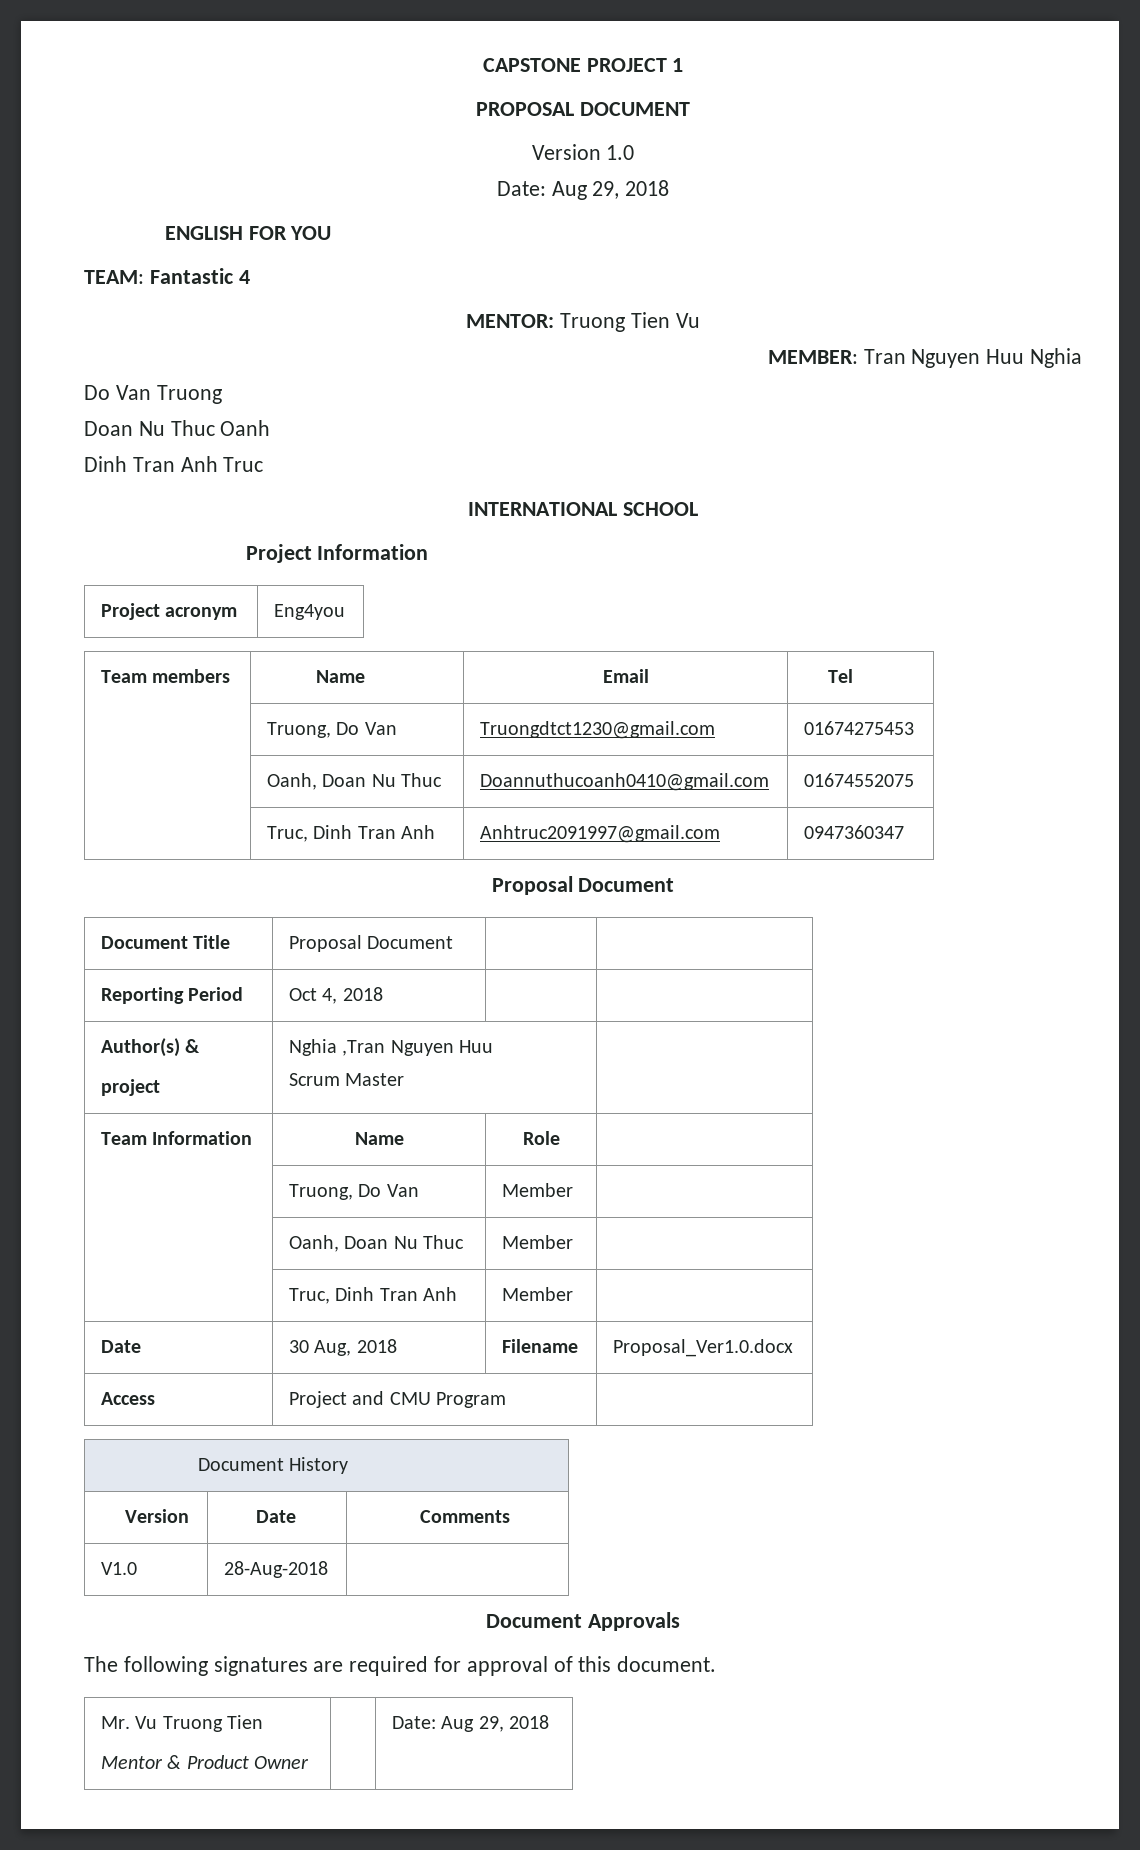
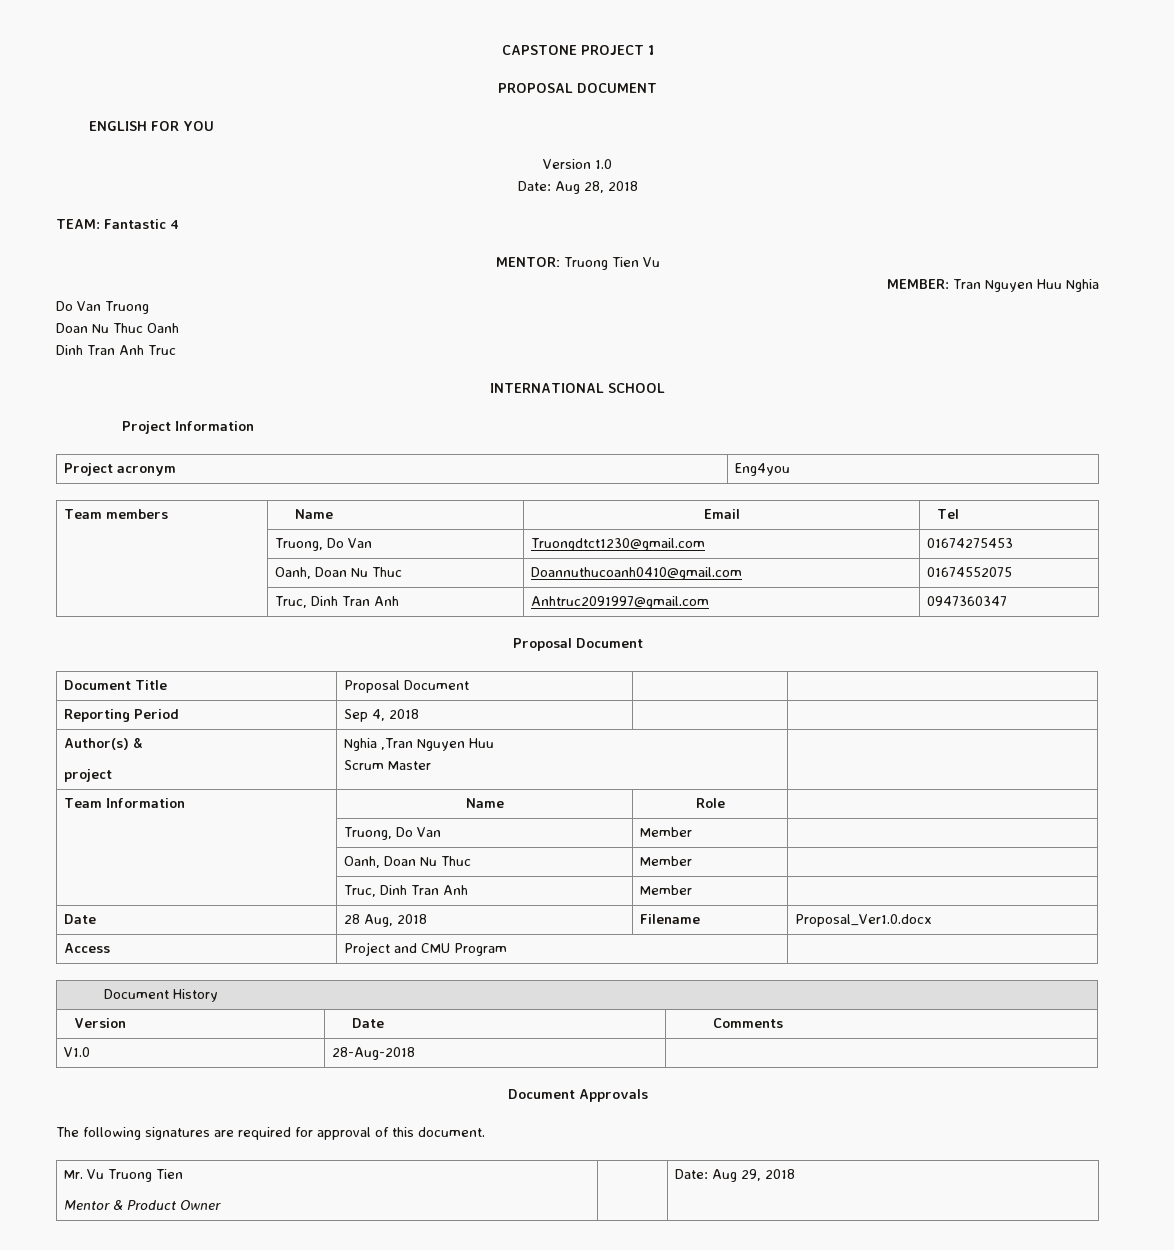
+ ENGLISH FOR YOU
  Version 1.0
- Date: Aug 29, 2018
- ENGLISH FOR YOU
+ Date: Aug 28, 2018
- Reporting Period | Oct 4, 2018 | |
+ Reporting Period | Sep 4, 2018 | |
- Date | 30 Aug, 2018 | Filename | Proposal_Ver1.0.docx
+ Date | 28 Aug, 2018 | Filename | Proposal_Ver1.0.docx

